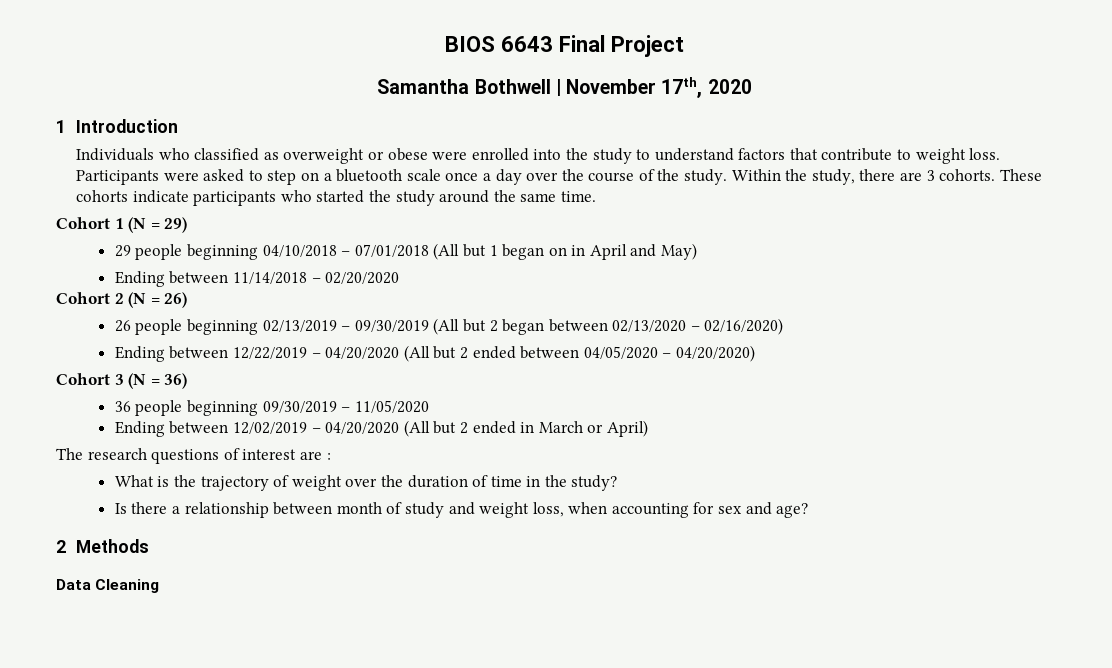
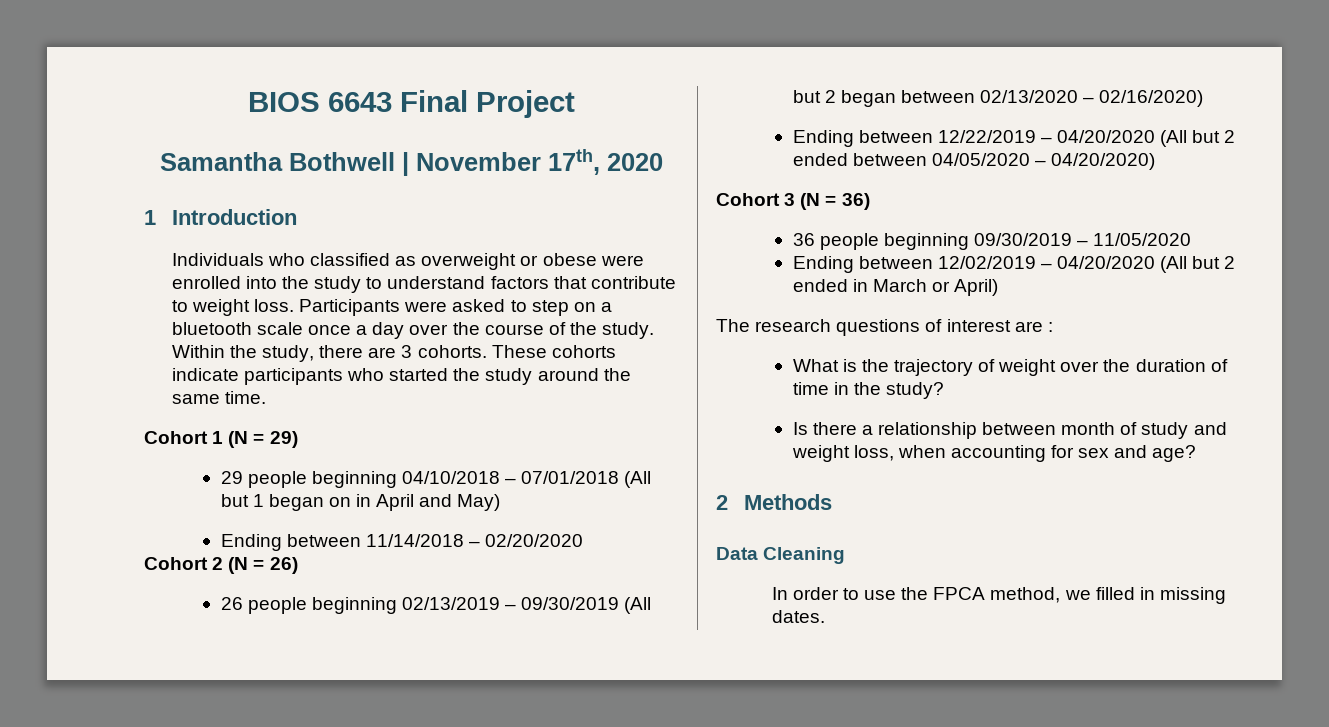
+ In order to use the FPCA method, we filled in missing dates.

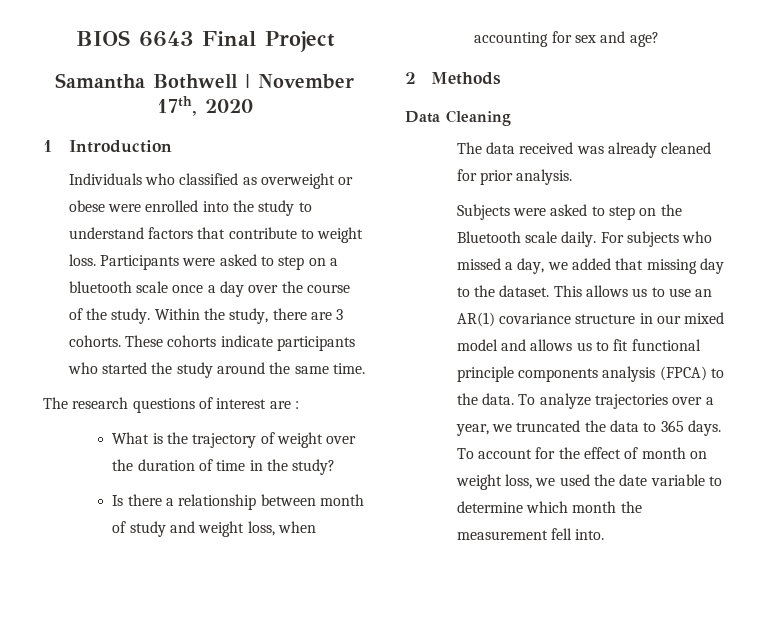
- Cohort 1 (N = 29)
- 29 people beginning 04/10/2018 – 07/01/2018 (All but 1 began on in April and May)
- Ending between 11/14/2018 – 02/20/2020
- Cohort 2 (N = 26)
- 26 people beginning 02/13/2019 – 09/30/2019 (All but 2 began between 02/13/2020 – 02/16/2020)
- Ending between 12/22/2019 – 04/20/2020 (All but 2 ended between 04/05/2020 – 04/20/2020)
- Cohort 3 (N = 36)
- 36 people beginning 09/30/2019 – 11/05/2020
- Ending between 12/02/2019 – 04/20/2020 (All but 2 ended in March or April)
- In order to use the FPCA method, we filled in missing dates.
+ The data received was already cleaned for prior analysis.
+ Subjects were asked to step on the Bluetooth scale daily. For subjects who missed a day, we added that missing day to the dataset. This allows us to use an AR(1) covariance structure in our mixed model and allows us to fit functional principle components analysis (FPCA) to the data. To analyze trajectories over a year, we truncated the data to 365 days. To account for the effect of month on weight loss, we used the date variable to determine which month the measurement fell into.

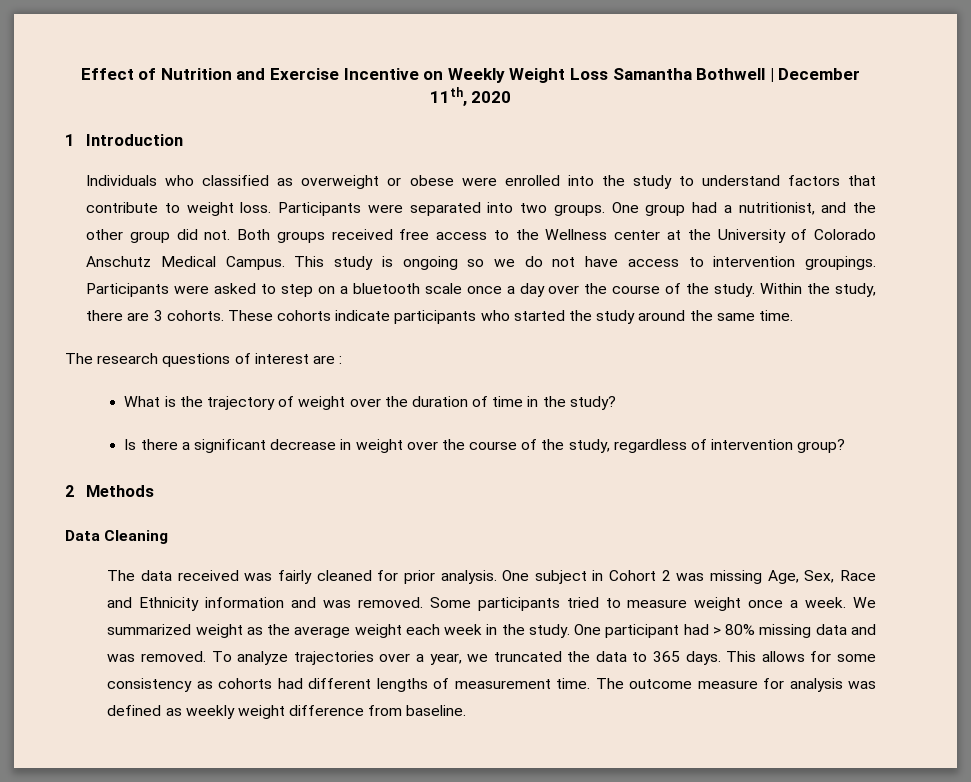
- BIOS 6643 Final Project
- Samantha Bothwell | November 17th, 2020
+ Effect of Nutrition and Exercise Incentive on Weekly Weight Loss Samantha Bothwell | December 11th, 2020
- Participants were asked to step on a bluetooth scale once a day over the course of the study.
+ Participants were separated into two groups. One group had a nutritionist, and the other group did not. Both groups received free access to the Wellness center at the University of Colorado Anschutz Medical Campus. This study is ongoing so we do not have access to intervention groupings. Participants were asked to step on a bluetooth scale once a day over the course of the study.
- Is there a relationship between month of study and weight loss, when accounting for sex and age?
+ Is there a significant decrease in weight over the course of the study, regardless of intervention group?
- The data received was already cleaned for prior analysis.
- Subjects were asked to step on the Bluetooth scale daily. For subjects who missed a day, we added that missing day to the dataset. This allows us to use an AR(1) covariance structure in our mixed model and allows us to fit functional principle components analysis (FPCA) to the data.
+ The data received was fairly cleaned for prior analysis. One subject in Cohort 2 was missing Age, Sex, Race and Ethnicity information and was removed. Some participants tried to measure weight once a week. We summarized weight as the average weight each week in the study. One participant had > 80% missing data and was removed.
- To account for the effect of month on weight loss, we used the date variable to determine which month the measurement fell into.
+ This allows for some consistency as cohorts had different lengths of measurement time. The outcome measure for analysis was defined as weekly weight difference from baseline.

